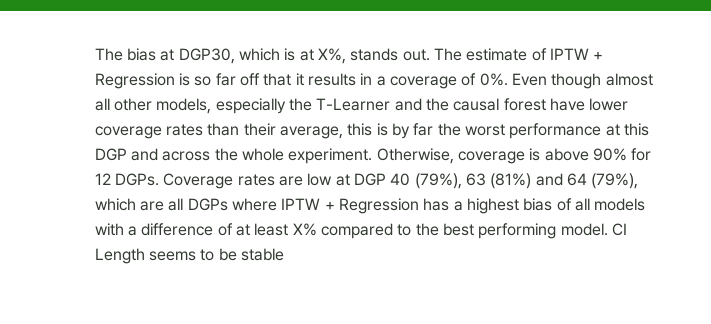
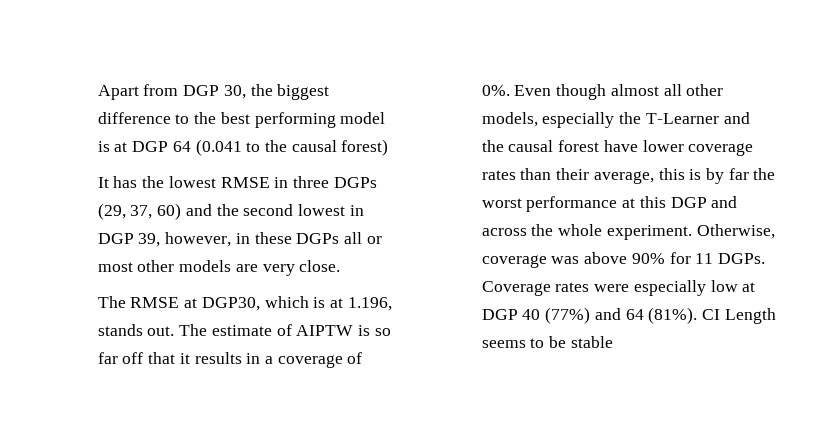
- The bias at DGP30, which is at X%, stands out.
+ Apart from DGP 30, the biggest difference to the best performing model is at DGP 64 (0.041 to the causal forest)
+ It has the lowest RMSE in three DGPs (29, 37, 60) and the second lowest in DGP 39, however, in these DGPs all or most other models are very close.
+ The RMSE at DGP30, which is at 1.196, stands out.
- The estimate of IPTW + Regression is so far off that it results in a coverage of 0%.
+ The estimate of AIPTW is so far off that it results in a coverage of 0%.
- Otherwise, coverage is above 90% for 12 DGPs.
+ Otherwise, coverage was above 90% for 11 DGPs.
- Coverage rates are low at DGP 40 (79%), 63 (81%) and 64 (79%), which are all DGPs where IPTW + Regression has a highest bias of all models with a difference of at least X% compared to the best performing model.
+ Coverage rates were especially low at DGP 40 (77%) and 64 (81%).

